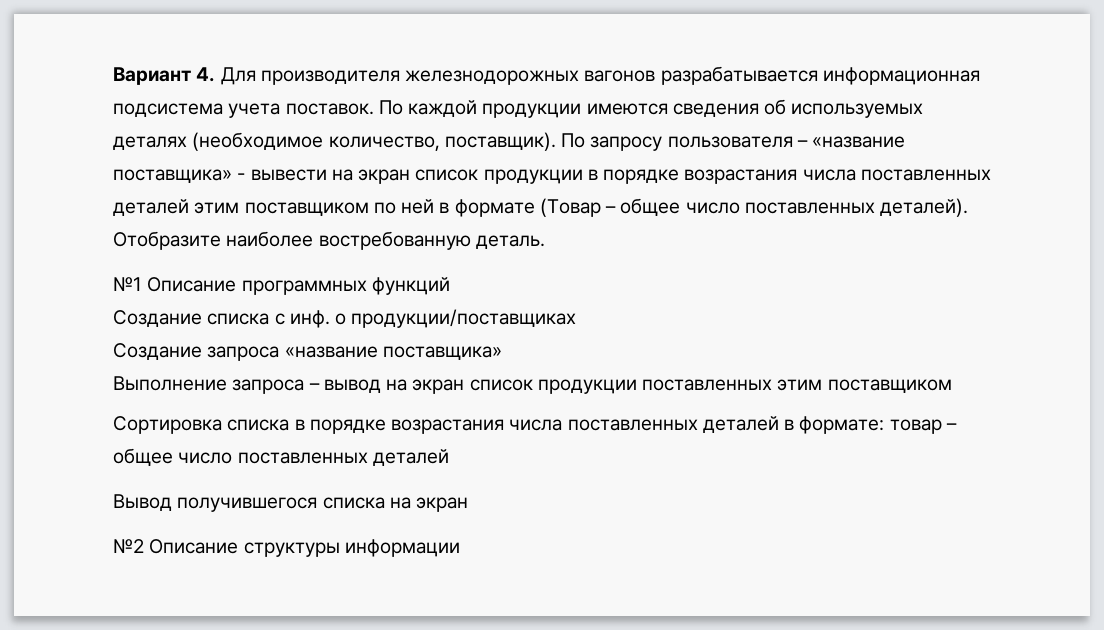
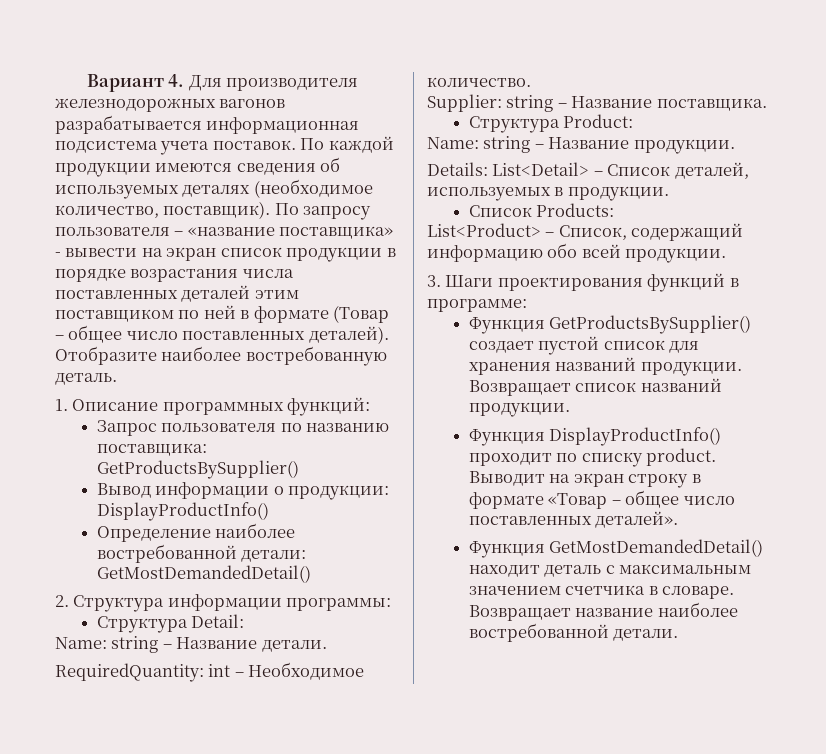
- №1 Описание программных функций
- Создание списка с инф. о продукции/поставщиках
- Создание запроса «название поставщика»
- Выполнение запроса – вывод на экран список продукции поставленных этим поставщиком
- Сортировка списка в порядке возрастания числа поставленных деталей в формате: товар – общее число поставленных деталей
- Вывод получившегося списка на экран
- №2 Описание структуры информации
+ 1. Описание программных функций:
+ Запрос пользователя по названию поставщика: GetProductsBySupplier()
+ Вывод информации о продукции: DisplayProductInfo()
+ Определение наиболее востребованной детали: GetMostDemandedDetail()
+ 2. Структура информации программы:
+ Структура Detail:
+ Name: string – Название детали.
+ RequiredQuantity: int – Необходимое количество.
+ Supplier: string – Название поставщика.
+ Структура Product:
+ Name: string – Название продукции.
+ Details: List<Detail> – Список деталей, используемых в продукции.
+ Список Products:
+ List<Product> – Список, содержащий информацию обо всей продукции.
+ 3. Шаги проектирования функций в программе:
+ Функция GetProductsBySupplier() создает пустой список для хранения названий продукции. Возвращает список названий продукции.
+ Функция DisplayProductInfo() проходит по списку product. Выводит на экран строку в формате «Товар – общее число поставленных деталей».
+ Функция GetMostDemandedDetail() находит деталь с максимальным значением счетчика в словаре. Возвращает название наиболее востребованной детали.

